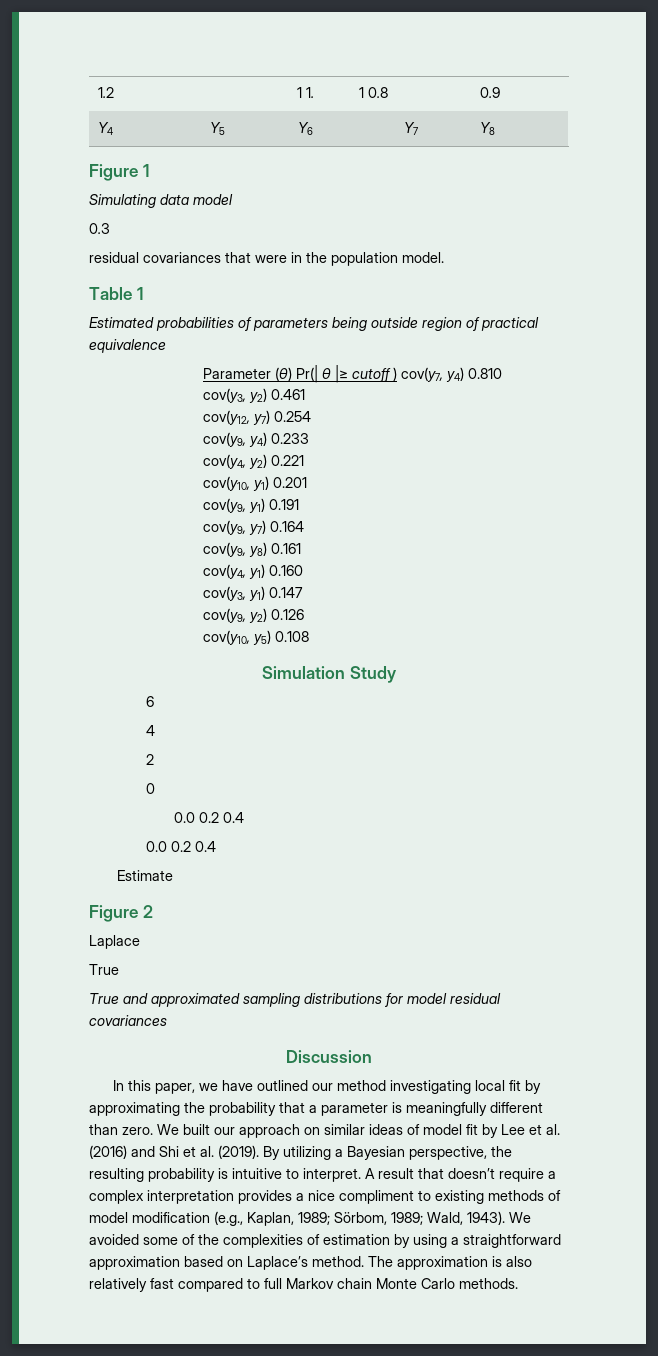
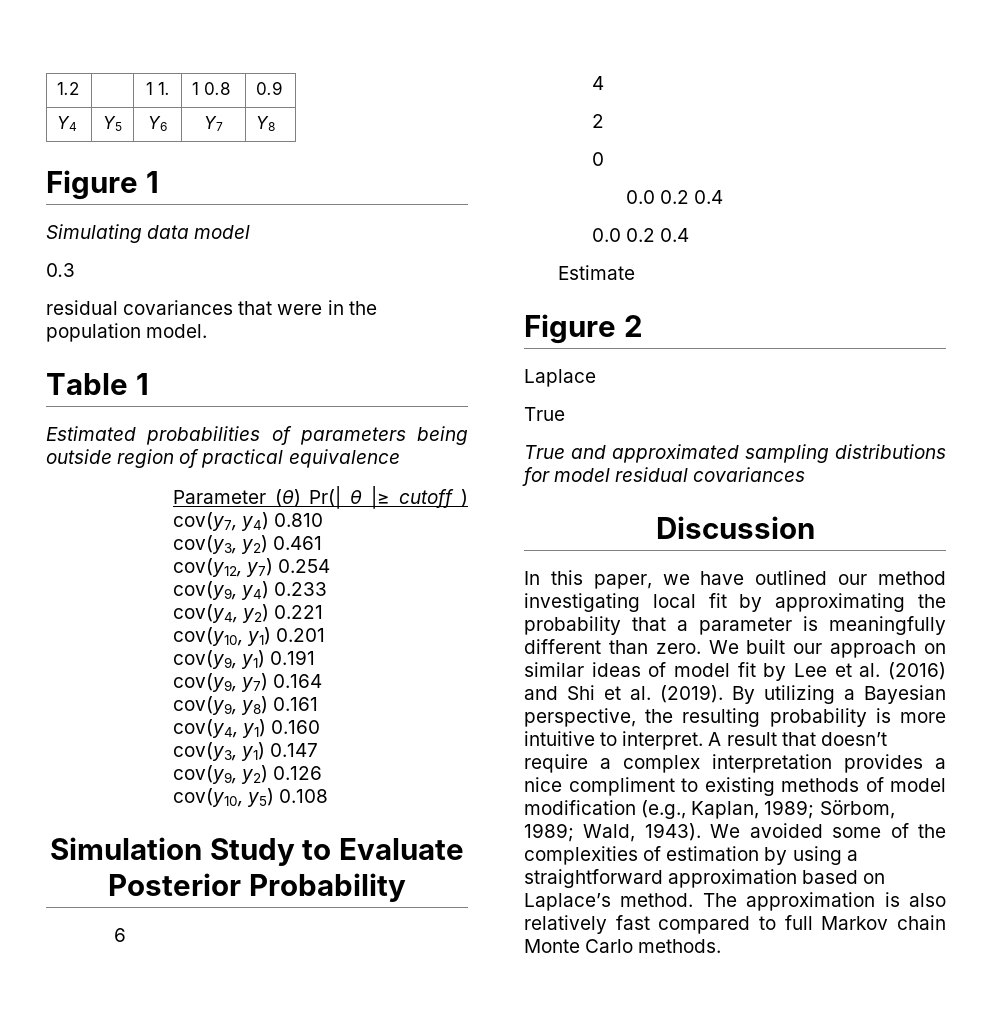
- Simulation Study
+ Simulation Study to Evaluate Posterior Probability
- By utilizing a Bayesian perspective, the resulting probability is intuitive to interpret.
+ By utilizing a Bayesian perspective, the resulting probability is more intuitive to interpret.

